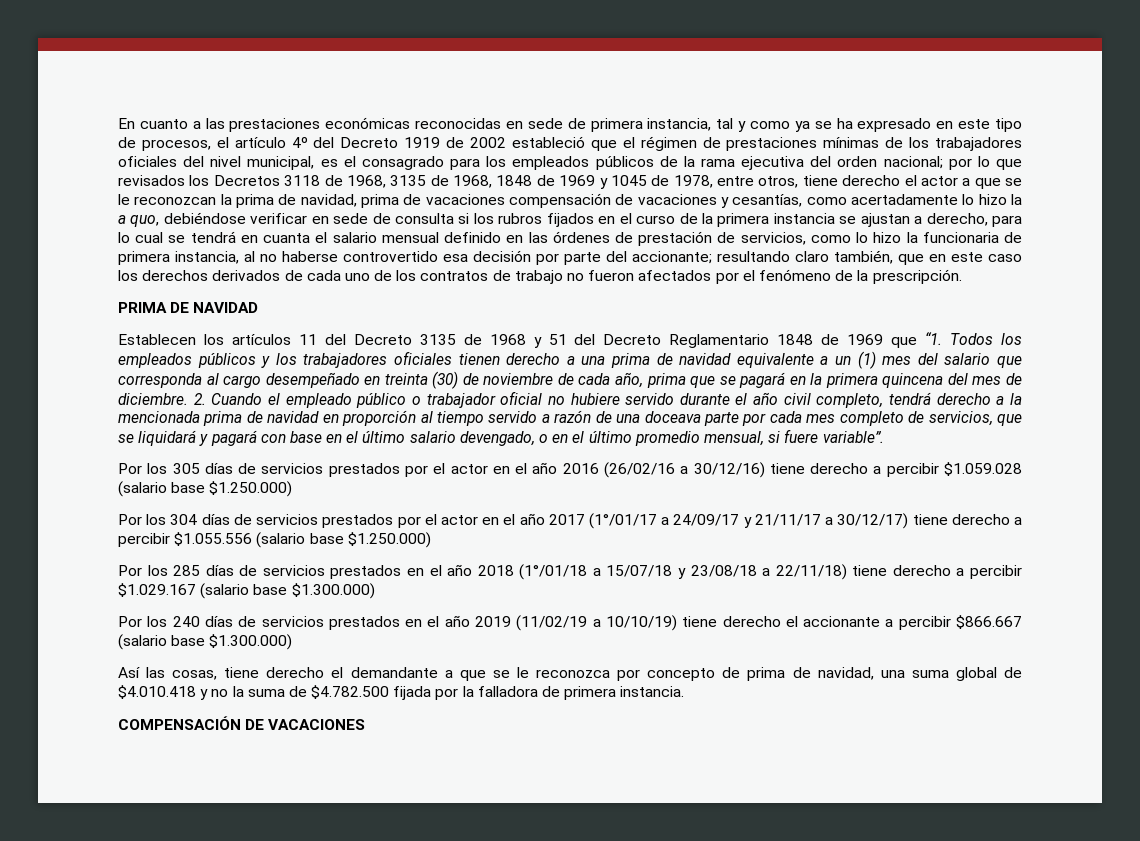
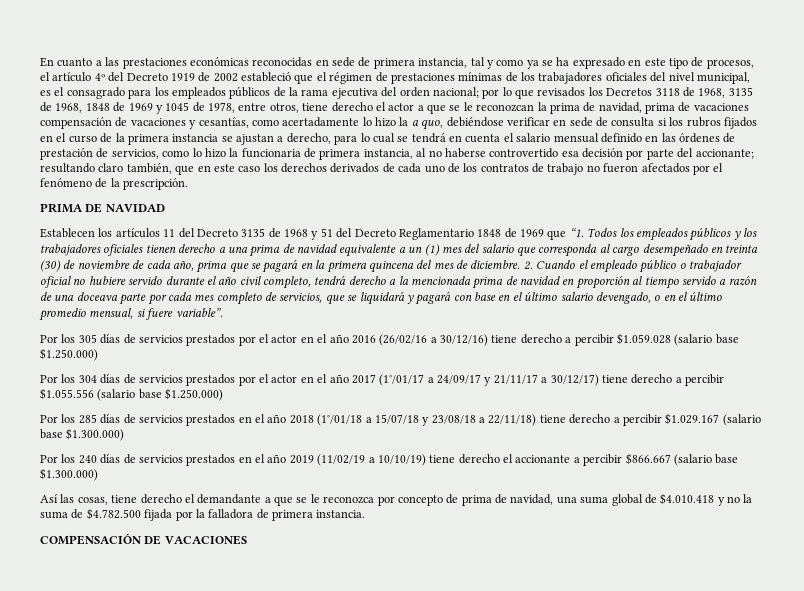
- por lo que revisados los Decretos 3118 de 1968, 3135 de 1968, 1848 de 1969 y 1045 de 1978, entre otros, tiene derecho el actor a que se le reconozcan la prima de navidad, prima de vacaciones compensación de vacaciones y cesantías, como acertadamente lo hizo la a quo, debiéndose verificar en sede de consulta si los rubros fijados en el curso de la primera instancia se ajustan a derecho, para lo cual se tendrá en cuanta el salario mensual definido en las órdenes de prestación de servicios, como lo hizo la funcionaria de primera instancia, al no haberse controvertido esa decisión por parte del accionante;
+ por lo que revisados los Decretos 3118 de 1968, 3135 de 1968, 1848 de 1969 y 1045 de 1978, entre otros, tiene derecho el actor a que se le reconozcan la prima de navidad, prima de vacaciones compensación de vacaciones y cesantías, como acertadamente lo hizo la a quo, debiéndose verificar en sede de consulta si los rubros fijados en el curso de la primera instancia se ajustan a derecho, para lo cual se tendrá en cuenta el salario mensual definido en las órdenes de prestación de servicios, como lo hizo la funcionaria de primera instancia, al no haberse controvertido esa decisión por parte del accionante;

